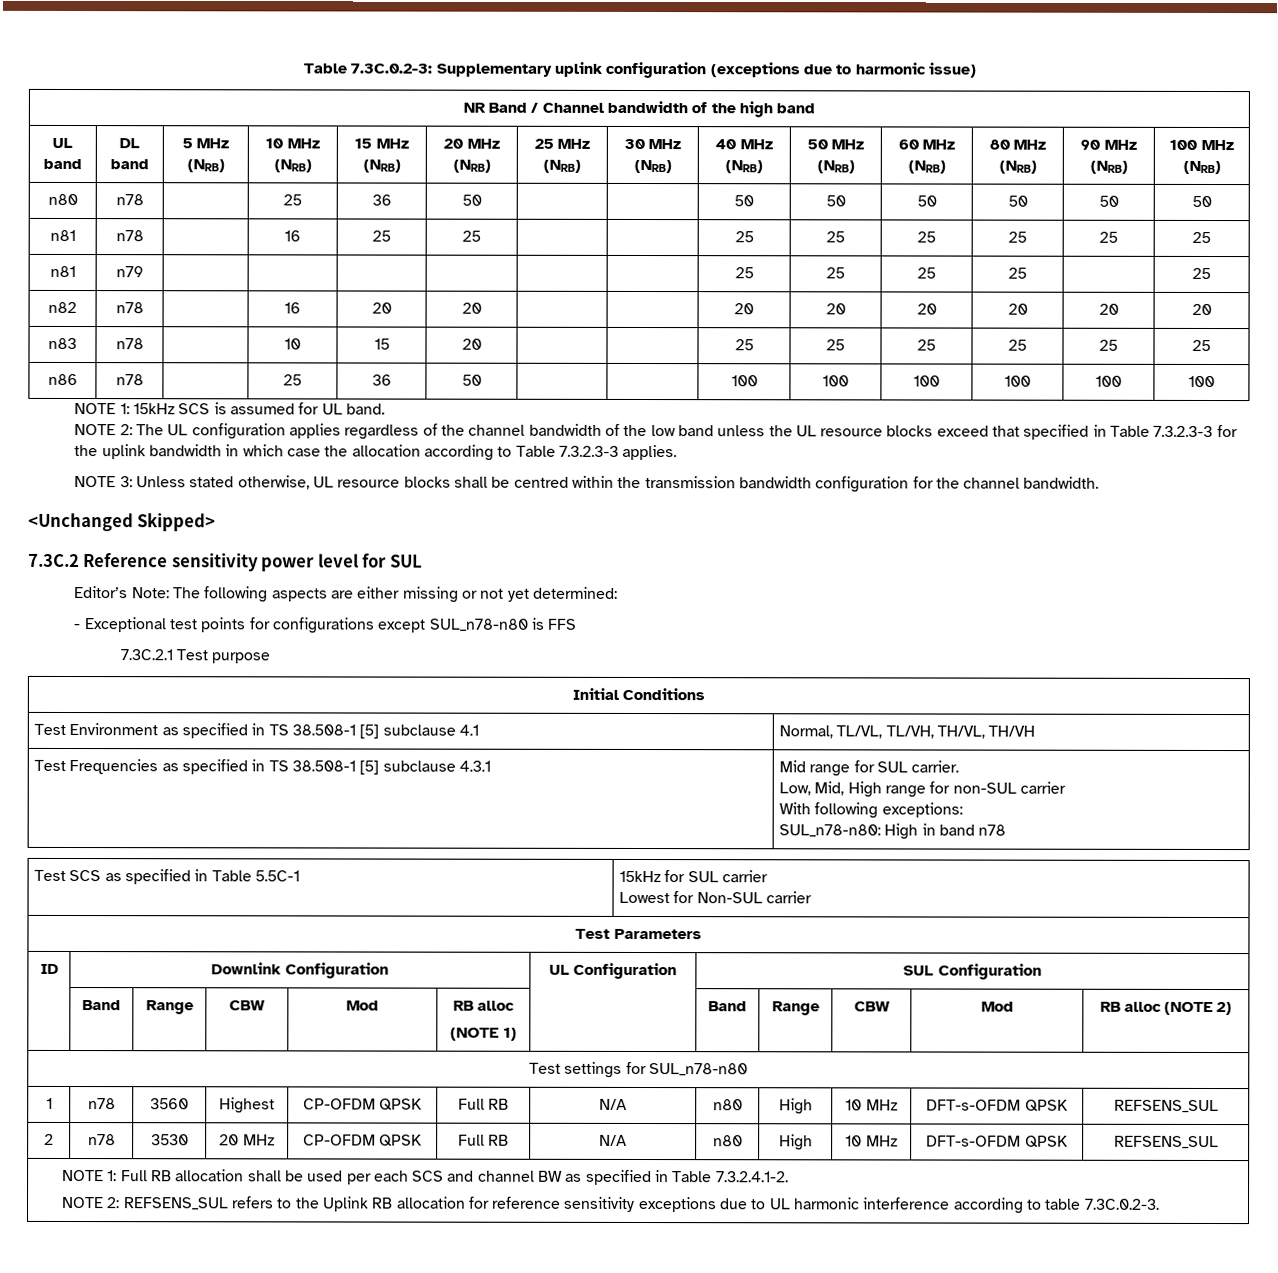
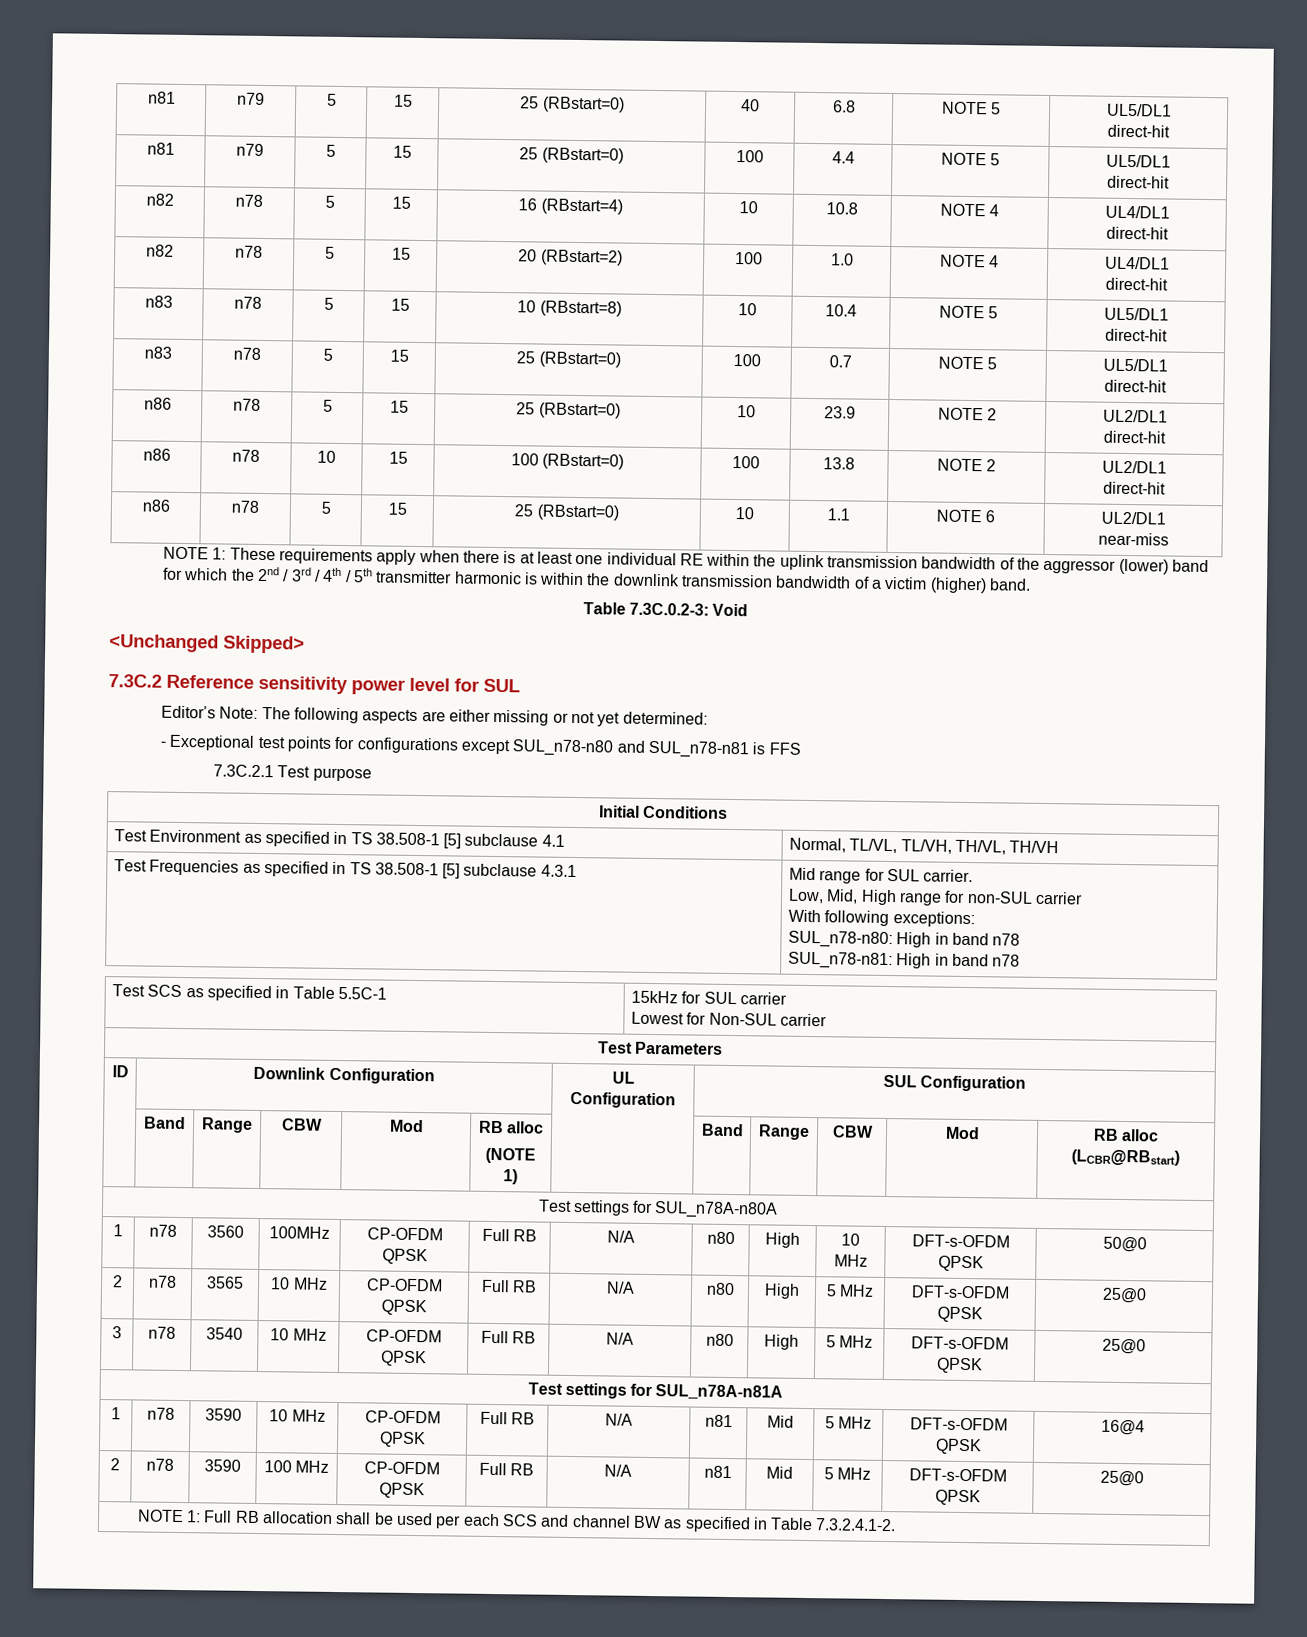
- Table 7.3C.0.2-3: Supplementary uplink configuration (exceptions due to harmonic issue)
- NR Band / Channel bandwidth of the high band
- UL band | DL band | 5 MHz (NRB) | 10 MHz (NRB) | 15 MHz (NRB) | 20 MHz (NRB) | 25 MHz (NRB) | 30 MHz (NRB) | 40 MHz (NRB) | 50 MHz (NRB) | 60 MHz (NRB) | 80 MHz (NRB) | 90 MHz (NRB) | 100 MHz (NRB)
- n80 | n78 | | 25 | 36 | 50 | | | 50 | 50 | 50 | 50 | 50 | 50
- n81 | n78 | | 16 | 25 | 25 | | | 25 | 25 | 25 | 25 | 25 | 25
- n81 | n79 | | | | | | | 25 | 25 | 25 | 25 | | 25
- n82 | n78 | | 16 | 20 | 20 | | | 20 | 20 | 20 | 20 | 20 | 20
- n83 | n78 | | 10 | 15 | 20 | | | 25 | 25 | 25 | 25 | 25 | 25
- n86 | n78 | | 25 | 36 | 50 | | | 100 | 100 | 100 | 100 | 100 | 100
- NOTE 1: 15kHz SCS is assumed for UL band.
- NOTE 2: The UL configuration applies regardless of the channel bandwidth of the low band unless the UL resource blocks exceed that specified in Table 7.3.2.3-3 for the uplink bandwidth in which case the allocation according to Table 7.3.2.3-3 applies.
- NOTE 3: Unless stated otherwise, UL resource blocks shall be centred within the transmission bandwidth configuration for the channel bandwidth.
+ n81 | n79 | 5 | 15 | 25 (RBstart=0) | 40 | 6.8 | NOTE 5 | UL5/DL1
+ direct-hit
+ n81 | n79 | 5 | 15 | 25 (RBstart=0) | 100 | 4.4 | NOTE 5 | UL5/DL1
+ direct-hit
+ n82 | n78 | 5 | 15 | 16 (RBstart=4) | 10 | 10.8 | NOTE 4 | UL4/DL1
+ direct-hit
+ n82 | n78 | 5 | 15 | 20 (RBstart=2) | 100 | 1.0 | NOTE 4 | UL4/DL1
+ direct-hit
+ n83 | n78 | 5 | 15 | 10 (RBstart=8) | 10 | 10.4 | NOTE 5 | UL5/DL1
+ direct-hit
+ n83 | n78 | 5 | 15 | 25 (RBstart=0) | 100 | 0.7 | NOTE 5 | UL5/DL1
+ direct-hit
+ n86 | n78 | 5 | 15 | 25 (RBstart=0) | 10 | 23.9 | NOTE 2 | UL2/DL1
+ direct-hit
+ n86 | n78 | 10 | 15 | 100 (RBstart=0) | 100 | 13.8 | NOTE 2 | UL2/DL1
+ direct-hit
+ n86 | n78 | 5 | 15 | 25 (RBstart=0) | 10 | 1.1 | NOTE 6 | UL2/DL1
+ near-miss
+ NOTE 1: These requirements apply when there is at least one individual RE within the uplink transmission bandwidth of the aggressor (lower) band for which the 2nd / 3rd / 4th / 5th transmitter harmonic is within the downlink transmission bandwidth of a victim (higher) band.
+ Table 7.3C.0.2-3: Void
- - Exceptional test points for configurations except SUL_n78-n80 is FFS
+ - Exceptional test points for configurations except SUL_n78-n80 and SUL_n78-n81 is FFS
  Test Frequencies as specified in TS 38.508-1 [5] subclause 4.3.1 | Mid range for SUL carrier.
  Low, Mid, High range for non-SUL carrier
  With following exceptions:
  SUL_n78-n80: High in band n78
+ SUL_n78-n81: High in band n78
  ID | Downlink Configuration | UL Configuration | SUL Configuration
  | Band | Range | CBW | Mod | RB alloc
- (NOTE 1) | | Band | Range | CBW | Mod | RB alloc (NOTE 2)
- Test settings for SUL_n78-n80
+ (NOTE 1) | | Band | Range | CBW | Mod | RB alloc (LCBR@RBstart)
+ Test settings for SUL_n78A-n80A
- 1 | n78 | 3560 | Highest | CP-OFDM QPSK | Full RB | N/A | n80 | High | 10 MHz | DFT-s-OFDM QPSK | REFSENS_SUL
- 2 | n78 | 3530 | 20 MHz | CP-OFDM QPSK | Full RB | N/A | n80 | High | 10 MHz | DFT-s-OFDM QPSK | REFSENS_SUL
+ 1 | n78 | 3560 | 100MHz | CP-OFDM QPSK | Full RB | N/A | n80 | High | 10 MHz | DFT-s-OFDM QPSK | 50@0
+ 2 | n78 | 3565 | 10 MHz | CP-OFDM QPSK | Full RB | N/A | n80 | High | 5 MHz | DFT-s-OFDM QPSK | 25@0
+ 3 | n78 | 3540 | 10 MHz | CP-OFDM QPSK | Full RB | N/A | n80 | High | 5 MHz | DFT-s-OFDM QPSK | 25@0
+ Test settings for SUL_n78A-n81A
+ 1 | n78 | 3590 | 10 MHz | CP-OFDM QPSK | Full RB | N/A | n81 | Mid | 5 MHz | DFT-s-OFDM QPSK | 16@4
+ 2 | n78 | 3590 | 100 MHz | CP-OFDM QPSK | Full RB | N/A | n81 | Mid | 5 MHz | DFT-s-OFDM QPSK | 25@0
- NOTE 2: REFSENS_SUL refers to the Uplink RB allocation for reference sensitivity exceptions due to UL harmonic interference according to table 7.3C.0.2-3.

